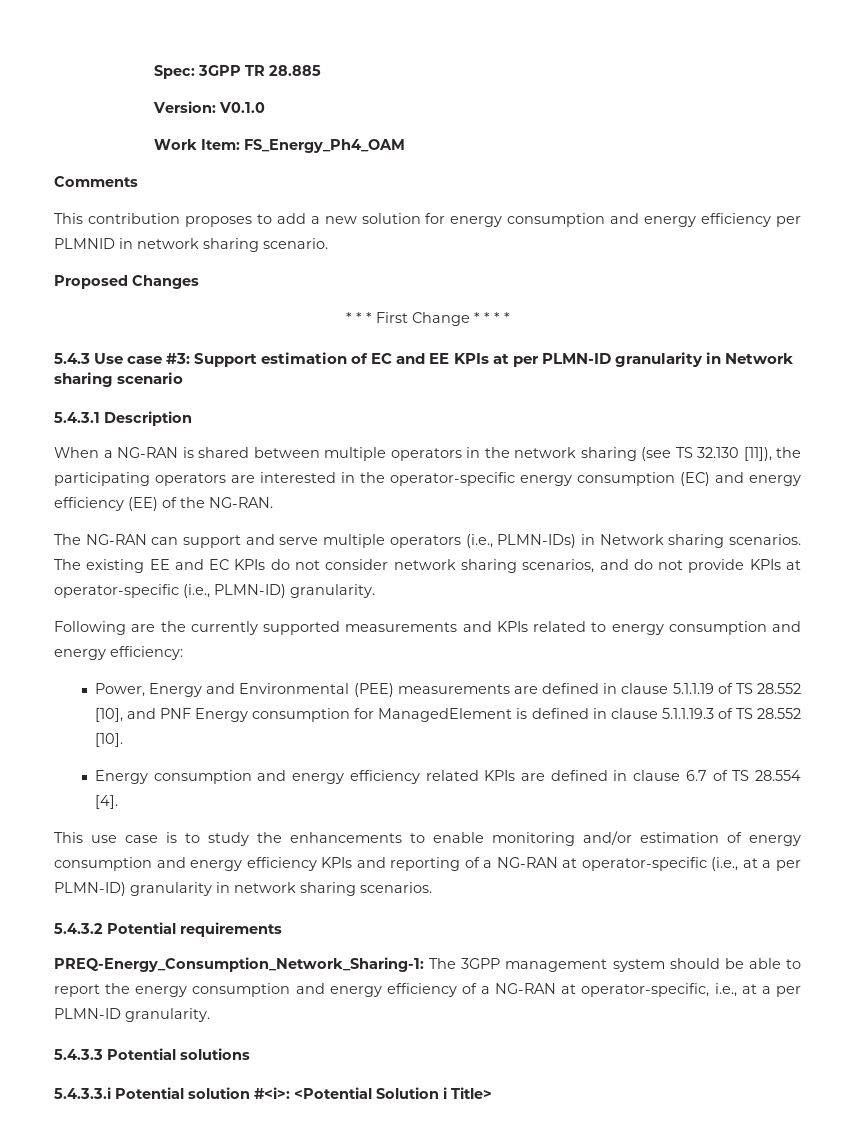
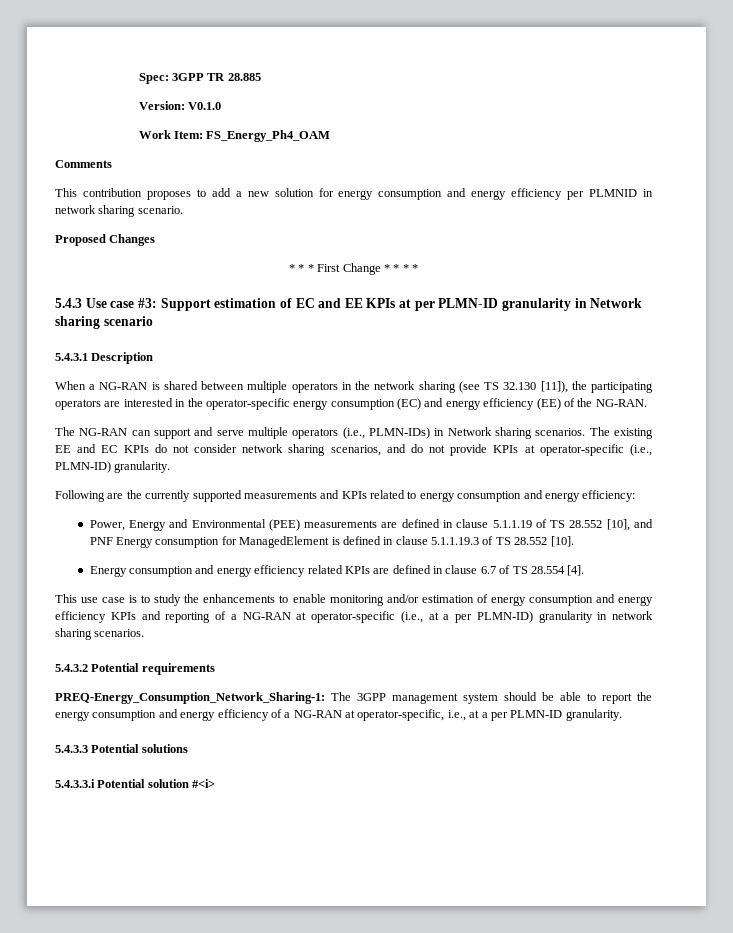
- 5.4.3.3.i Potential solution #<i>: <Potential Solution i Title>
+ 5.4.3.3.i Potential solution #<i>

